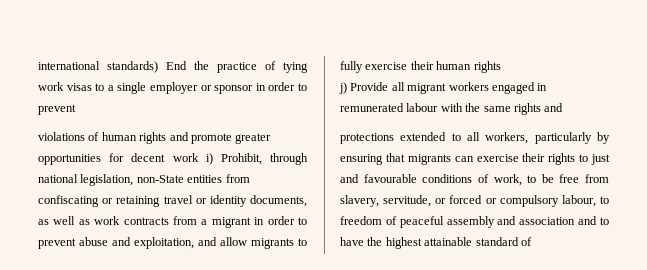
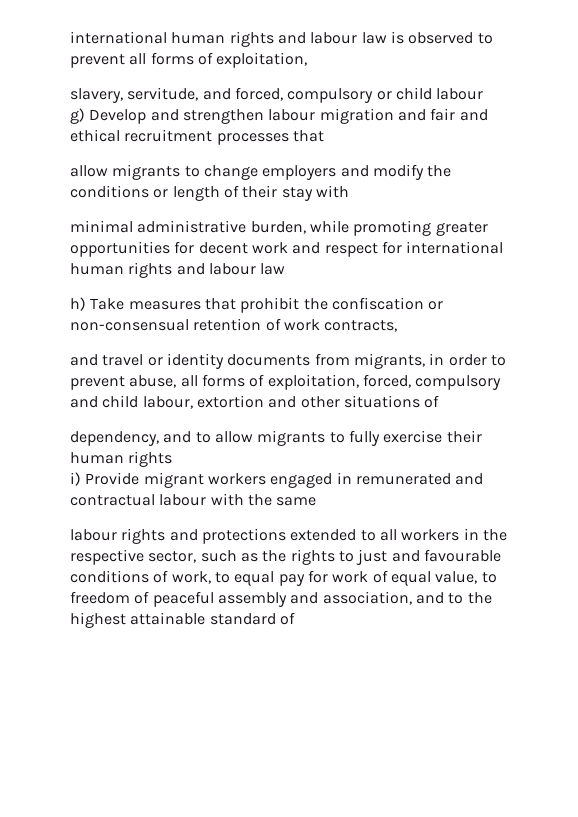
- international standards) End the practice of tying work visas to a single employer or sponsor in order to prevent
- violations of human rights and promote greater opportunities for decent work i) Prohibit, through national legislation, non-State entities from confiscating or retaining travel or identity documents, as well as work contracts from a migrant in order to prevent abuse and exploitation, and allow migrants to fully exercise their human rights
+ international human rights and labour law is observed to prevent all forms of exploitation,
+ slavery, servitude, and forced, compulsory or child labour
+ g) Develop and strengthen labour migration and fair and ethical recruitment processes that
+ allow migrants to change employers and modify the conditions or length of their stay with
+ minimal administrative burden, while promoting greater opportunities for decent work and respect for international human rights and labour law
+ h) Take measures that prohibit the confiscation or non-consensual retention of work contracts,
+ and travel or identity documents from migrants, in order to prevent abuse, all forms of exploitation, forced, compulsory and child labour, extortion and other situations of
+ dependency, and to allow migrants to fully exercise their human rights
- j) Provide all migrant workers engaged in remunerated labour with the same rights and
- protections extended to all workers, particularly by ensuring that migrants can exercise their rights to just and favourable conditions of work, to be free from slavery, servitude, or forced or compulsory labour, to freedom of peaceful assembly and association and to have the highest attainable standard of
+ i) Provide migrant workers engaged in remunerated and contractual labour with the same
+ labour rights and protections extended to all workers in the respective sector, such as the rights to just and favourable conditions of work, to equal pay for work of equal value, to freedom of peaceful assembly and association, and to the highest attainable standard of

